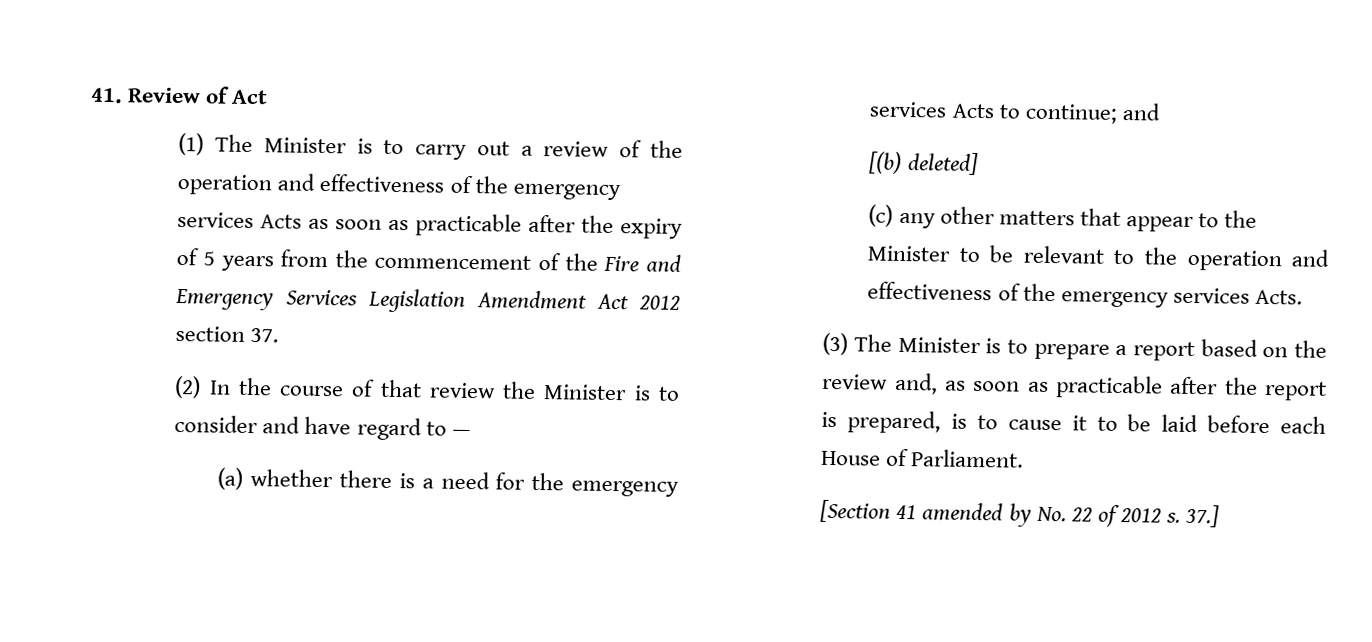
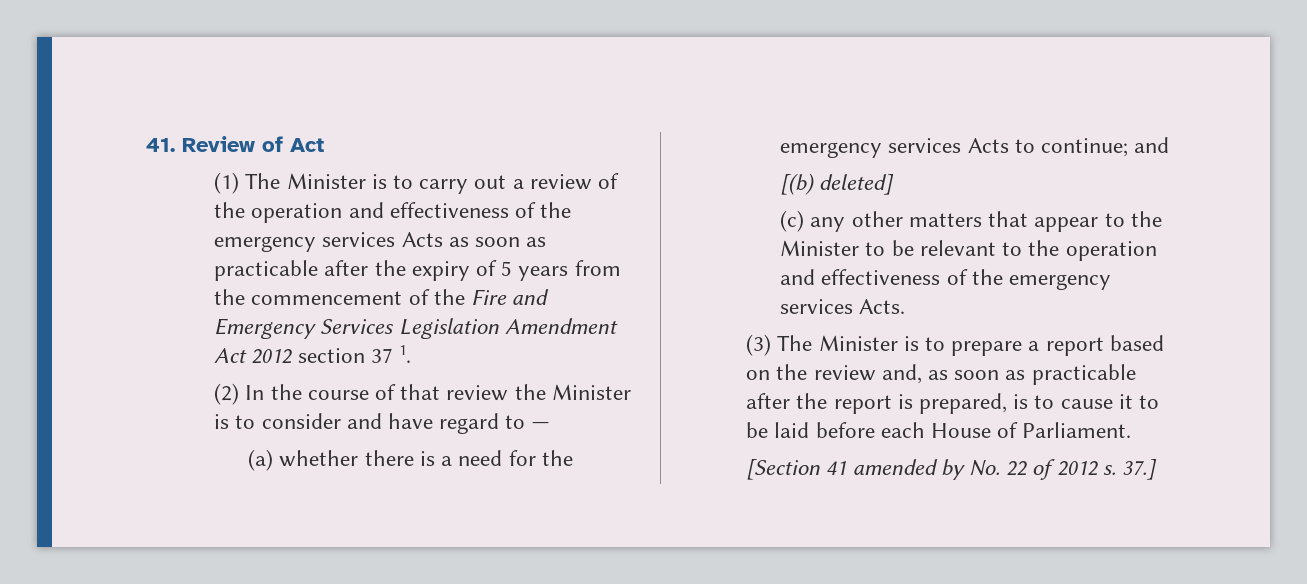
- (1) The Minister is to carry out a review of the operation and effectiveness of the emergency services Acts as soon as practicable after the expiry of 5 years from the commencement of the Fire and Emergency Services Legislation Amendment Act 2012 section 37.
+ (1) The Minister is to carry out a review of the operation and effectiveness of the emergency services Acts as soon as practicable after the expiry of 5 years from the commencement of the Fire and Emergency Services Legislation Amendment Act 2012 section 37 1.

